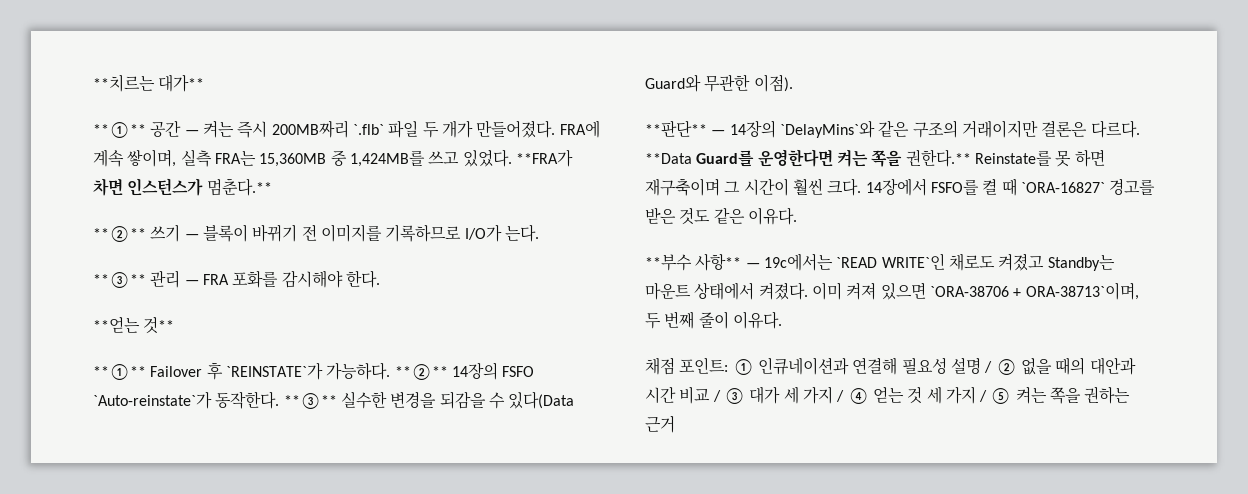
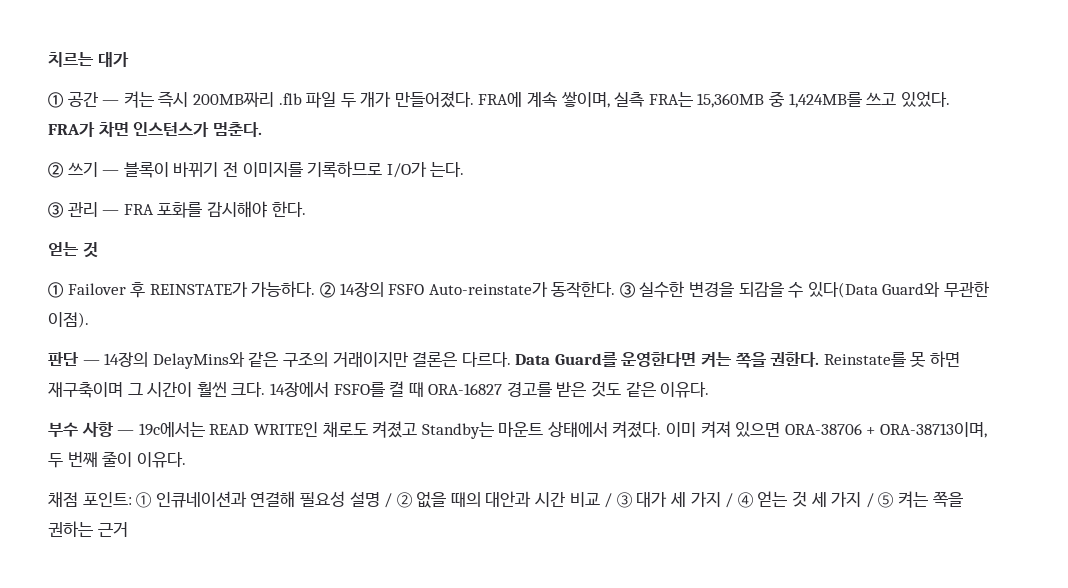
- **치르는 대가**
- **①** 공간 — 켜는 즉시 200MB짜리 `.flb` 파일 두 개가 만들어졌다.
+ 치르는 대가
+ ① 공간 — 켜는 즉시 200MB짜리 .flb 파일 두 개가 만들어졌다.
- **FRA가 차면 인스턴스가 멈춘다.**
- **②** 쓰기 — 블록이 바뀌기 전 이미지를 기록하므로 I/O가 는다.
+ FRA가 차면 인스턴스가 멈춘다.
+ ② 쓰기 — 블록이 바뀌기 전 이미지를 기록하므로 I/O가 는다.
- **③** 관리 — FRA 포화를 감시해야 한다.
- **얻는 것**
- **①** Failover 후 `REINSTATE`가 가능하다. **②** 14장의 FSFO `Auto-reinstate`가 동작한다. **③** 실수한 변경을 되감을 수 있다(Data Guard와 무관한 이점).
+ ③ 관리 — FRA 포화를 감시해야 한다.
+ 얻는 것
+ ① Failover 후 REINSTATE가 가능하다. ② 14장의 FSFO Auto-reinstate가 동작한다. ③ 실수한 변경을 되감을 수 있다(Data Guard와 무관한 이점).
- **판단** — 14장의 `DelayMins`와 같은 구조의 거래이지만 결론은 다르다.
+ 판단 — 14장의 DelayMins와 같은 구조의 거래이지만 결론은 다르다.
- **Data Guard를 운영한다면 켜는 쪽을 권한다.** Reinstate를 못 하면 재구축이며 그 시간이 훨씬 크다.
+ Data Guard를 운영한다면 켜는 쪽을 권한다. Reinstate를 못 하면 재구축이며 그 시간이 훨씬 크다.
- 14장에서 FSFO를 켤 때 `ORA-16827` 경고를 받은 것도 같은 이유다.
+ 14장에서 FSFO를 켤 때 ORA-16827 경고를 받은 것도 같은 이유다.
- **부수 사항** — 19c에서는 `READ WRITE`인 채로도 켜졌고 Standby는 마운트 상태에서 켜졌다.
+ 부수 사항 — 19c에서는 READ WRITE인 채로도 켜졌고 Standby는 마운트 상태에서 켜졌다.
- 이미 켜져 있으면 `ORA-38706 + ORA-38713`이며, 두 번째 줄이 이유다.
+ 이미 켜져 있으면 ORA-38706 + ORA-38713이며, 두 번째 줄이 이유다.

